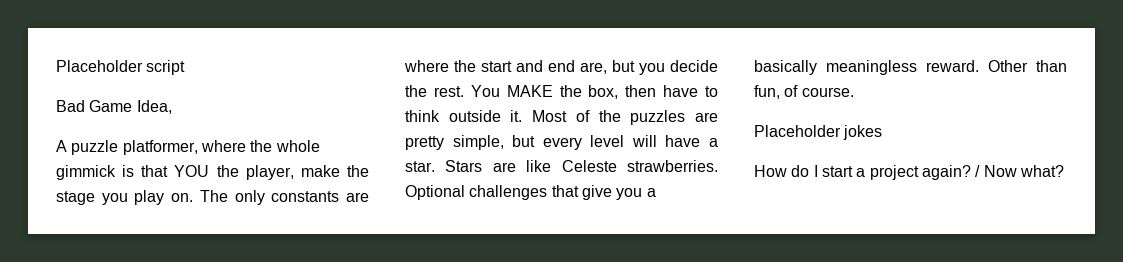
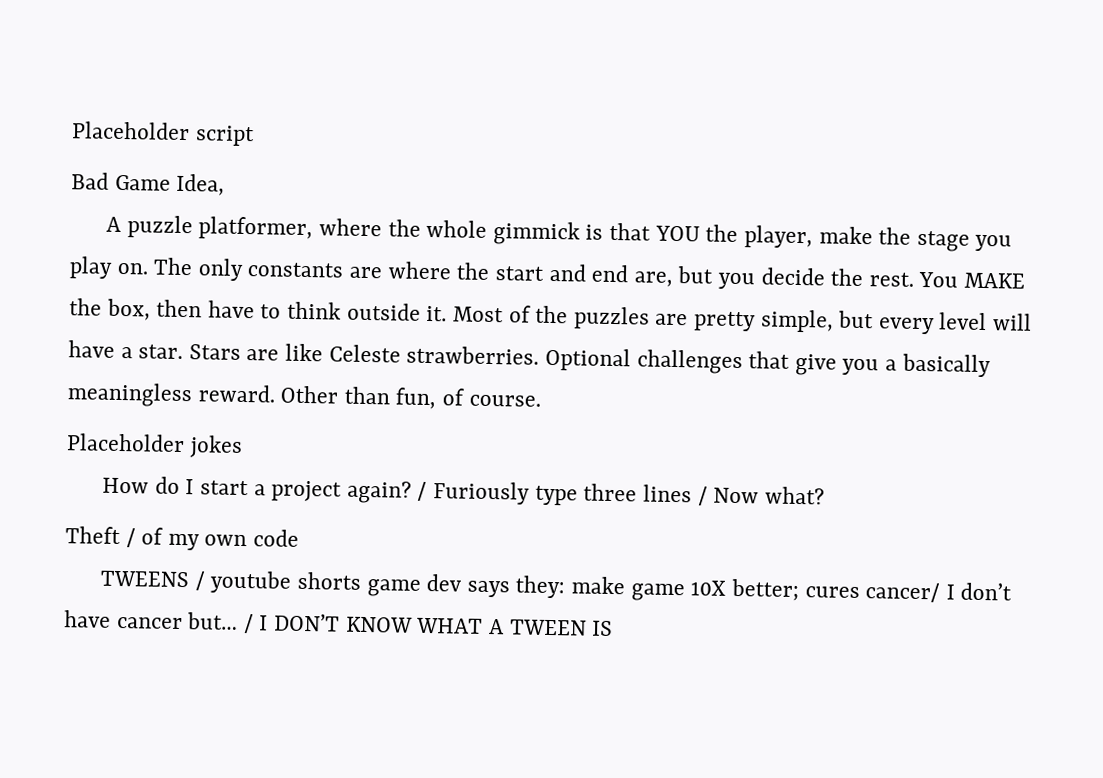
- / Now what?
+ / Furiously type three lines / Now what?
+ Theft / of my own code
+ TWEENS / youtube shorts game dev says they: make game 10X better; cures cancer/ I don’t have cancer but… / I DON’T KNOW WHAT A TWEEN IS

